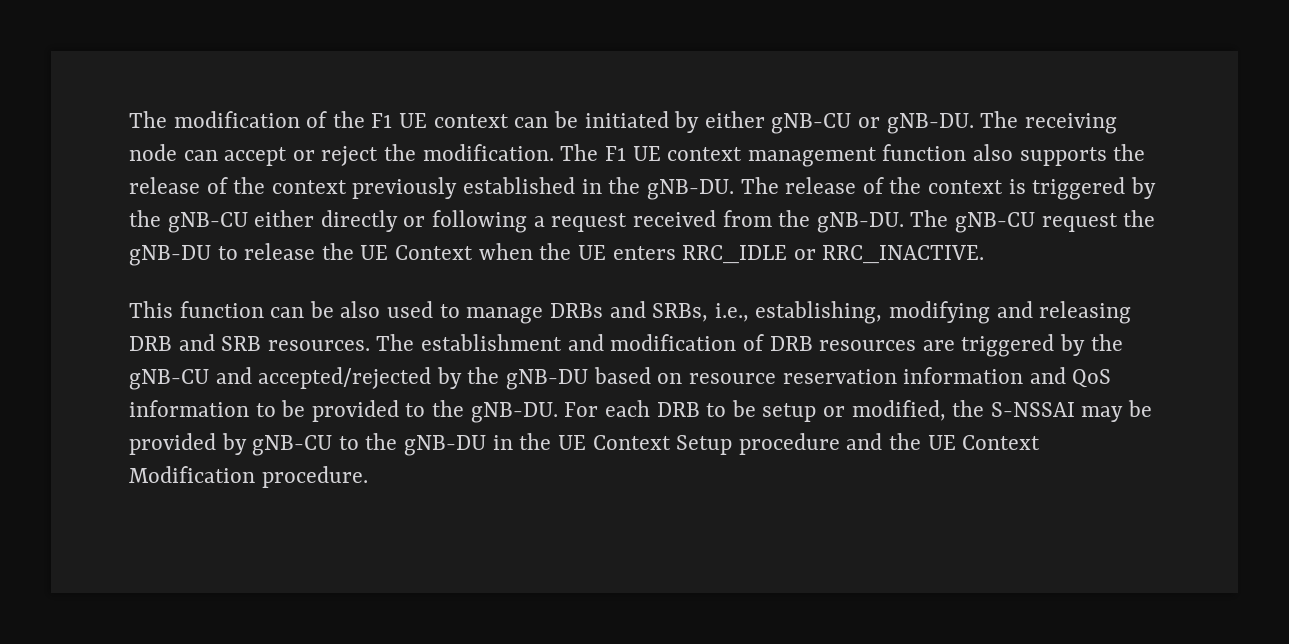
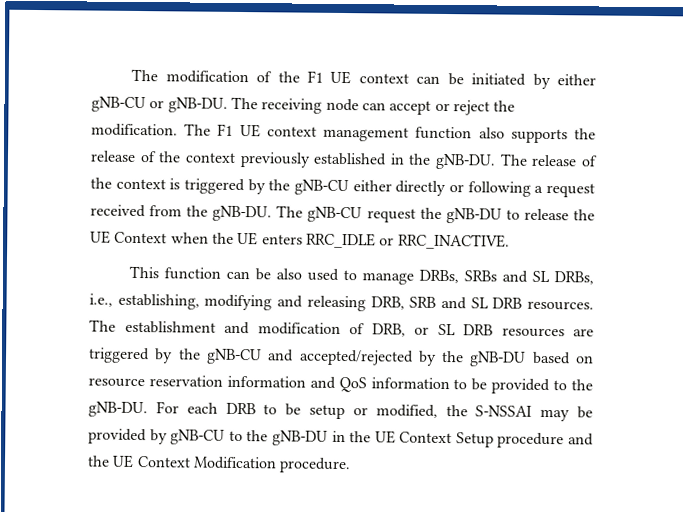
- This function can be also used to manage DRBs and SRBs, i.e., establishing, modifying and releasing DRB and SRB resources.
+ This function can be also used to manage DRBs, SRBs and SL DRBs, i.e., establishing, modifying and releasing DRB, SRB and SL DRB resources.
- The establishment and modification of DRB resources are triggered by the gNB-CU and accepted/rejected by the gNB-DU based on resource reservation information and QoS information to be provided to the gNB-DU.
+ The establishment and modification of DRB, or SL DRB resources are triggered by the gNB-CU and accepted/rejected by the gNB-DU based on resource reservation information and QoS information to be provided to the gNB-DU.

